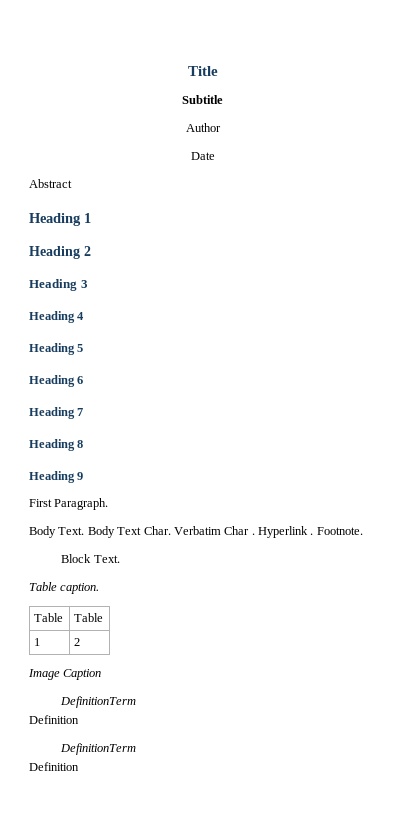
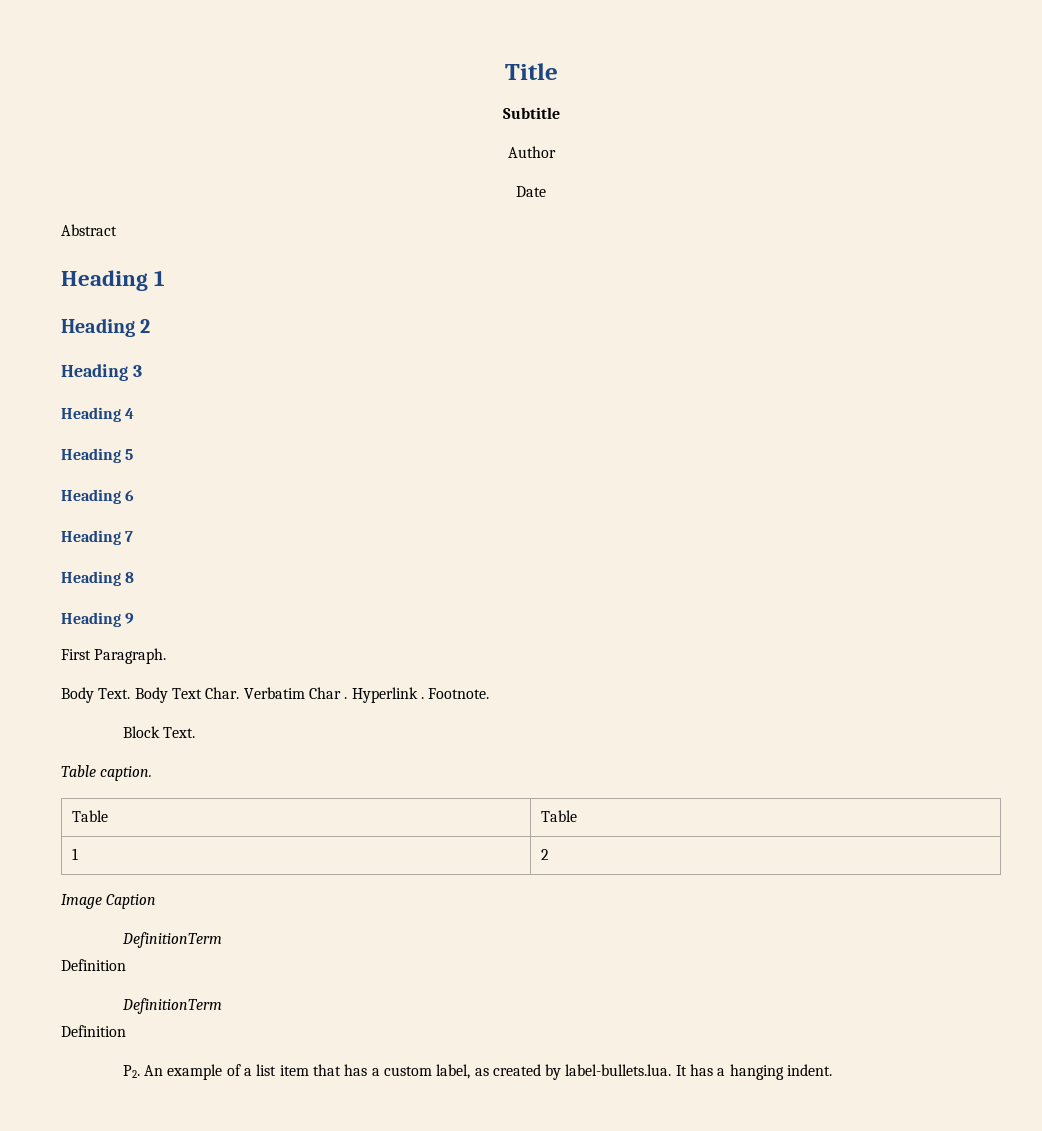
+ P2. An example of a list item that has a custom label, as created by label-bullets.lua. It has a hanging indent.

